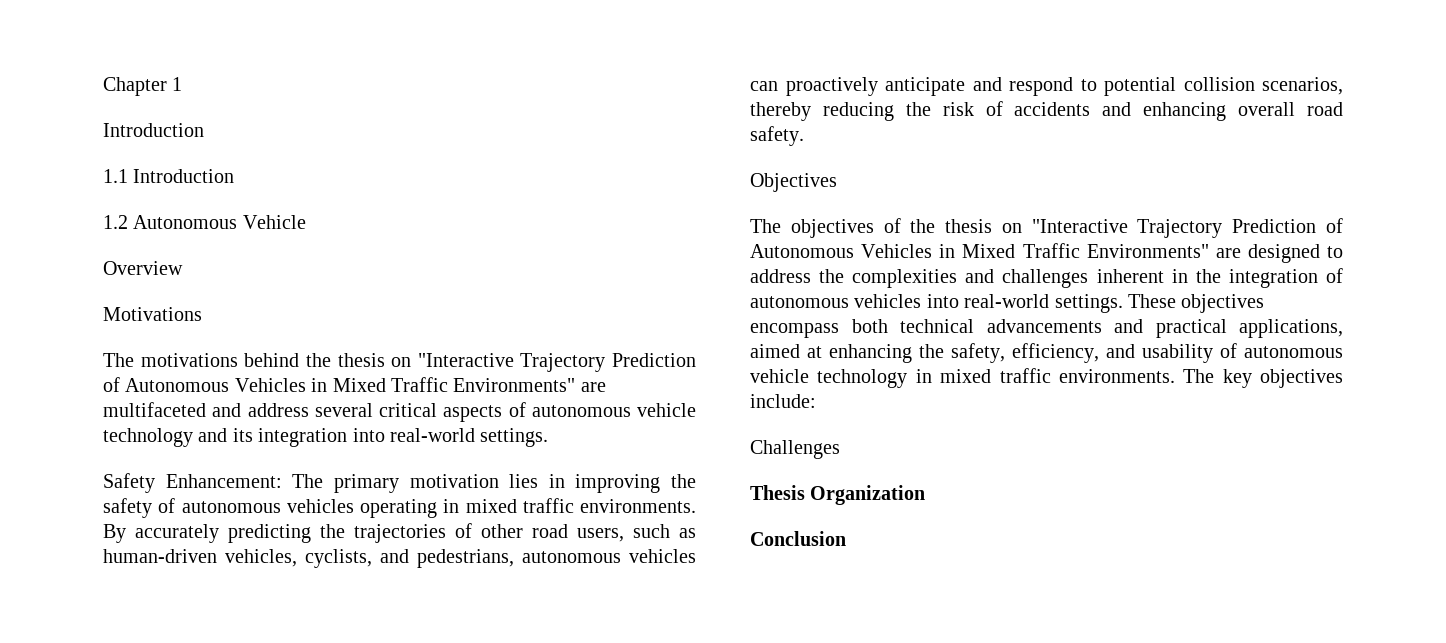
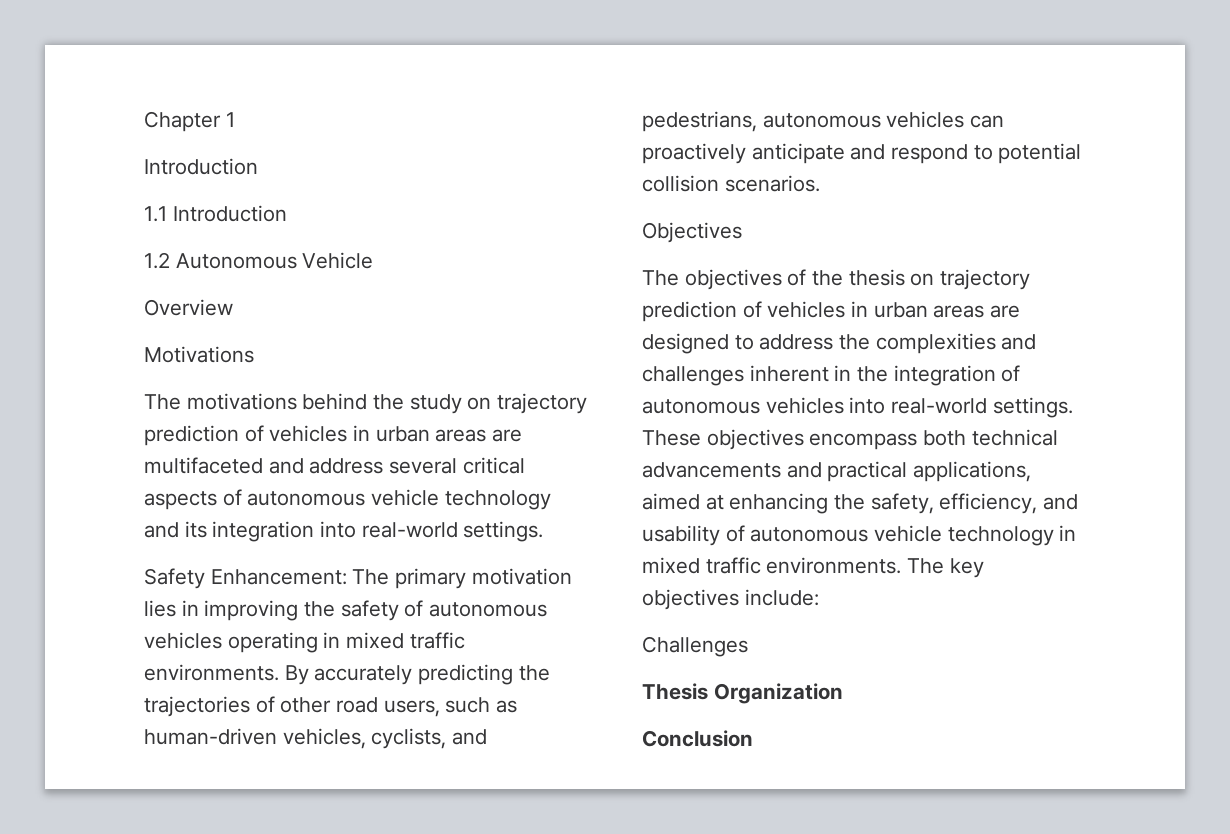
- The motivations behind the thesis on "Interactive Trajectory Prediction of Autonomous Vehicles in Mixed Traffic Environments" are multifaceted and address several critical aspects of autonomous vehicle technology and its integration into real-world settings.
+ The motivations behind the study on trajectory prediction of vehicles in urban areas are multifaceted and address several critical aspects of autonomous vehicle technology and its integration into real-world settings.
- By accurately predicting the trajectories of other road users, such as human-driven vehicles, cyclists, and pedestrians, autonomous vehicles can proactively anticipate and respond to potential collision scenarios, thereby reducing the risk of accidents and enhancing overall road safety.
+ By accurately predicting the trajectories of other road users, such as human-driven vehicles, cyclists, and pedestrians, autonomous vehicles can proactively anticipate and respond to potential collision scenarios.
- The objectives of the thesis on "Interactive Trajectory Prediction of Autonomous Vehicles in Mixed Traffic Environments" are designed to address the complexities and challenges inherent in the integration of autonomous vehicles into real-world settings.
+ The objectives of the thesis on trajectory prediction of vehicles in urban areas are designed to address the complexities and challenges inherent in the integration of autonomous vehicles into real-world settings.

